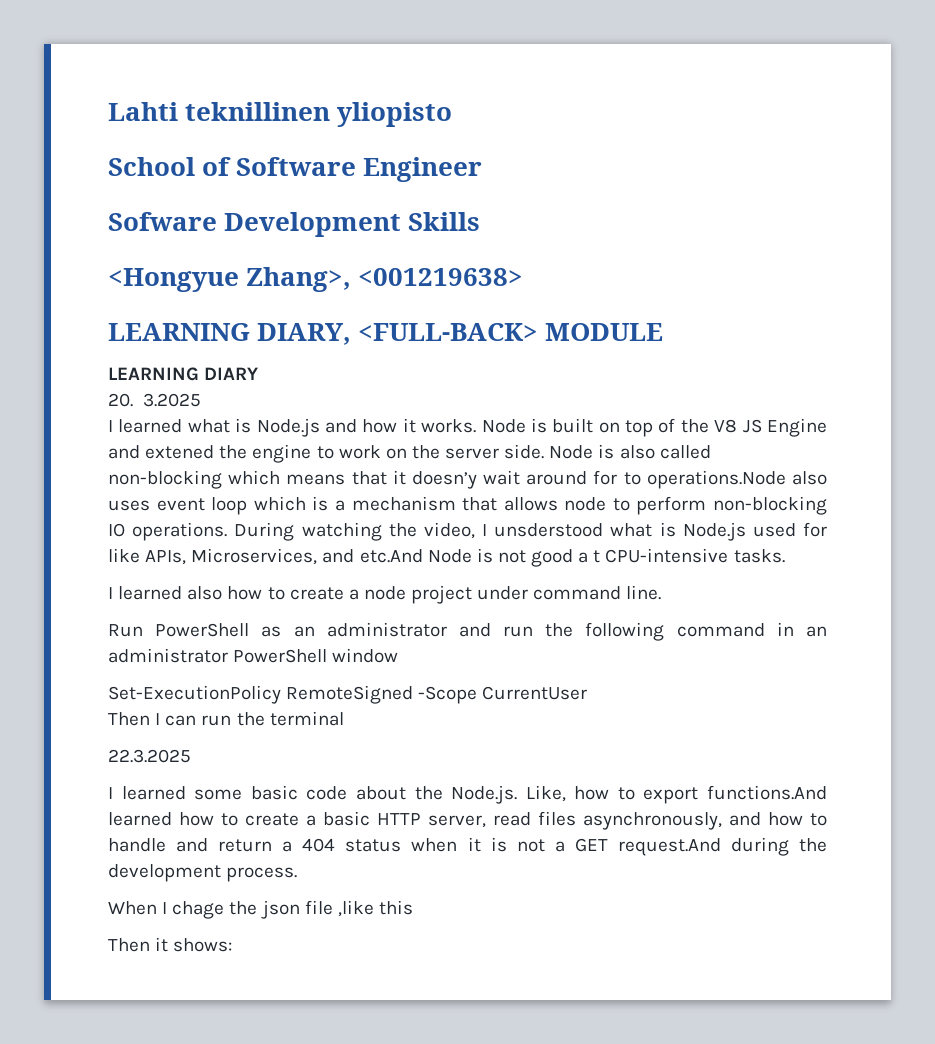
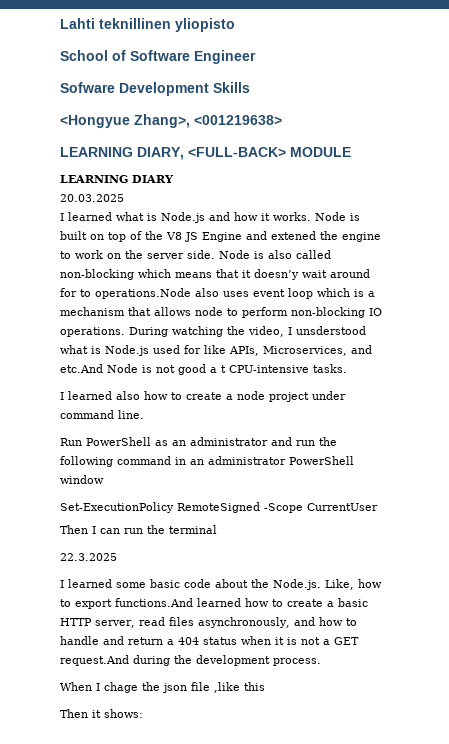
- 20. 3.2025
+ 20.03.2025

